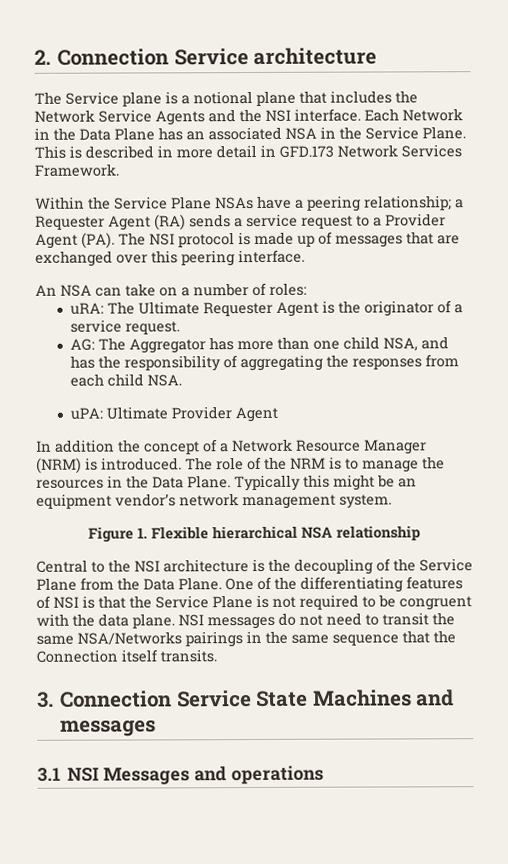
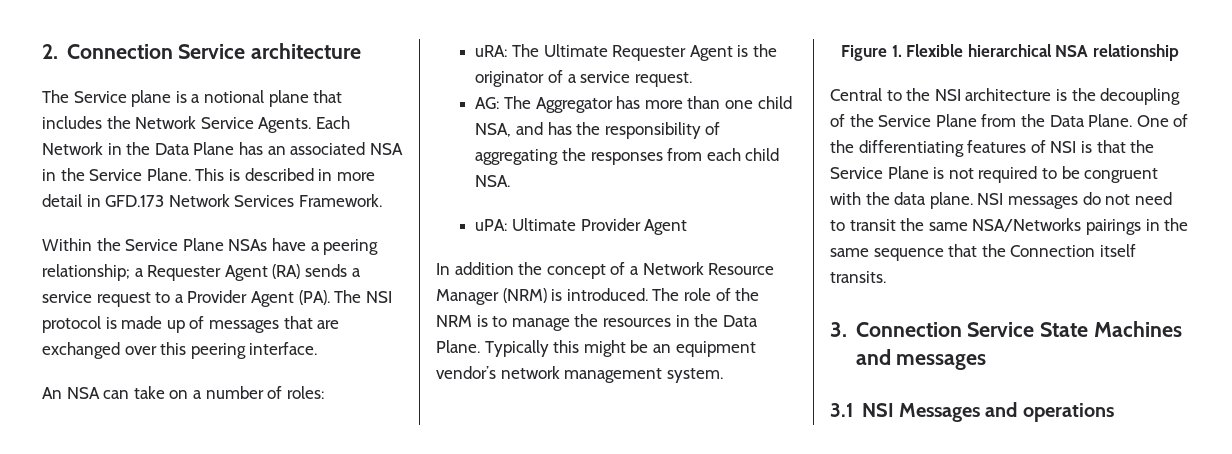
- The Service plane is a notional plane that includes the Network Service Agents and the NSI interface.
+ The Service plane is a notional plane that includes the Network Service Agents.

